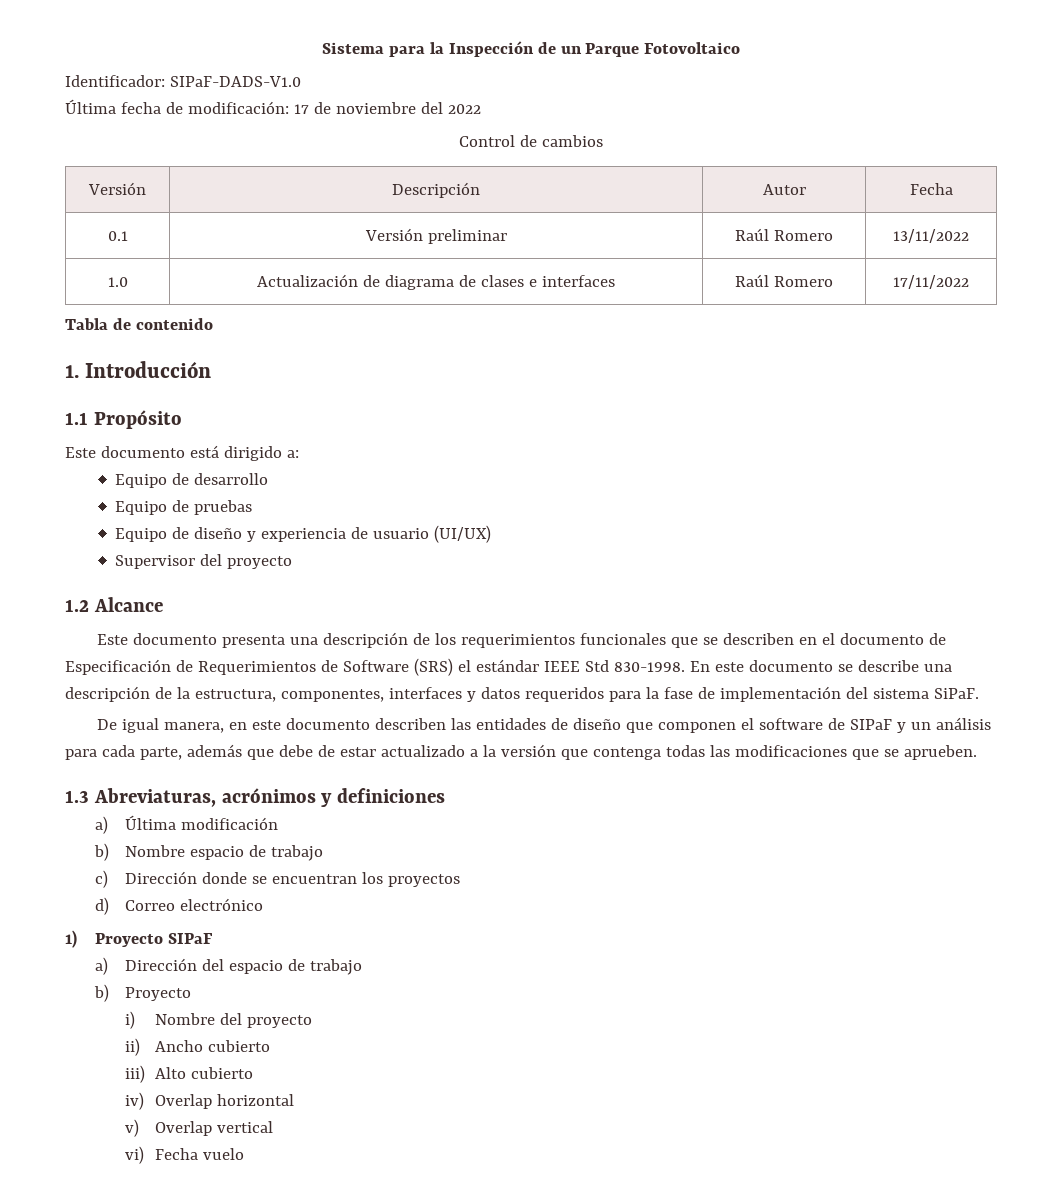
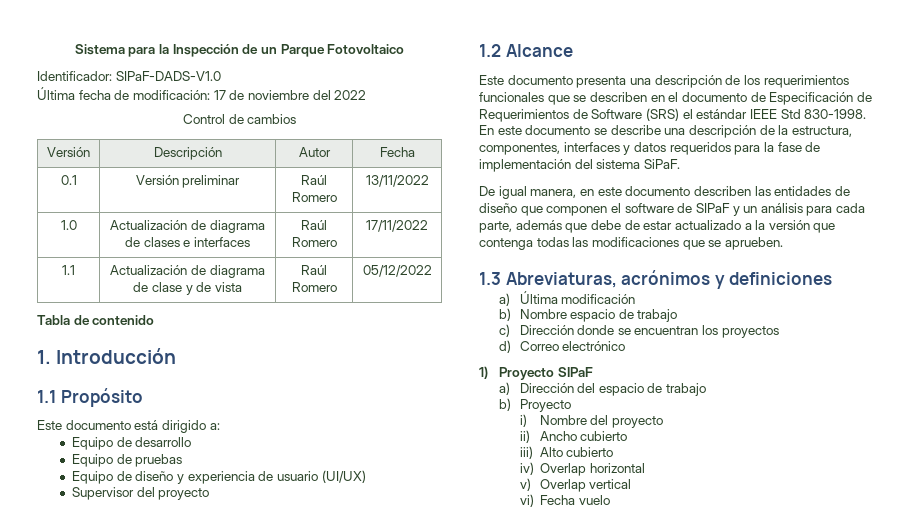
+ 1.1 | Actualización de diagrama de clase y de vista | Raúl Romero | 05/12/2022

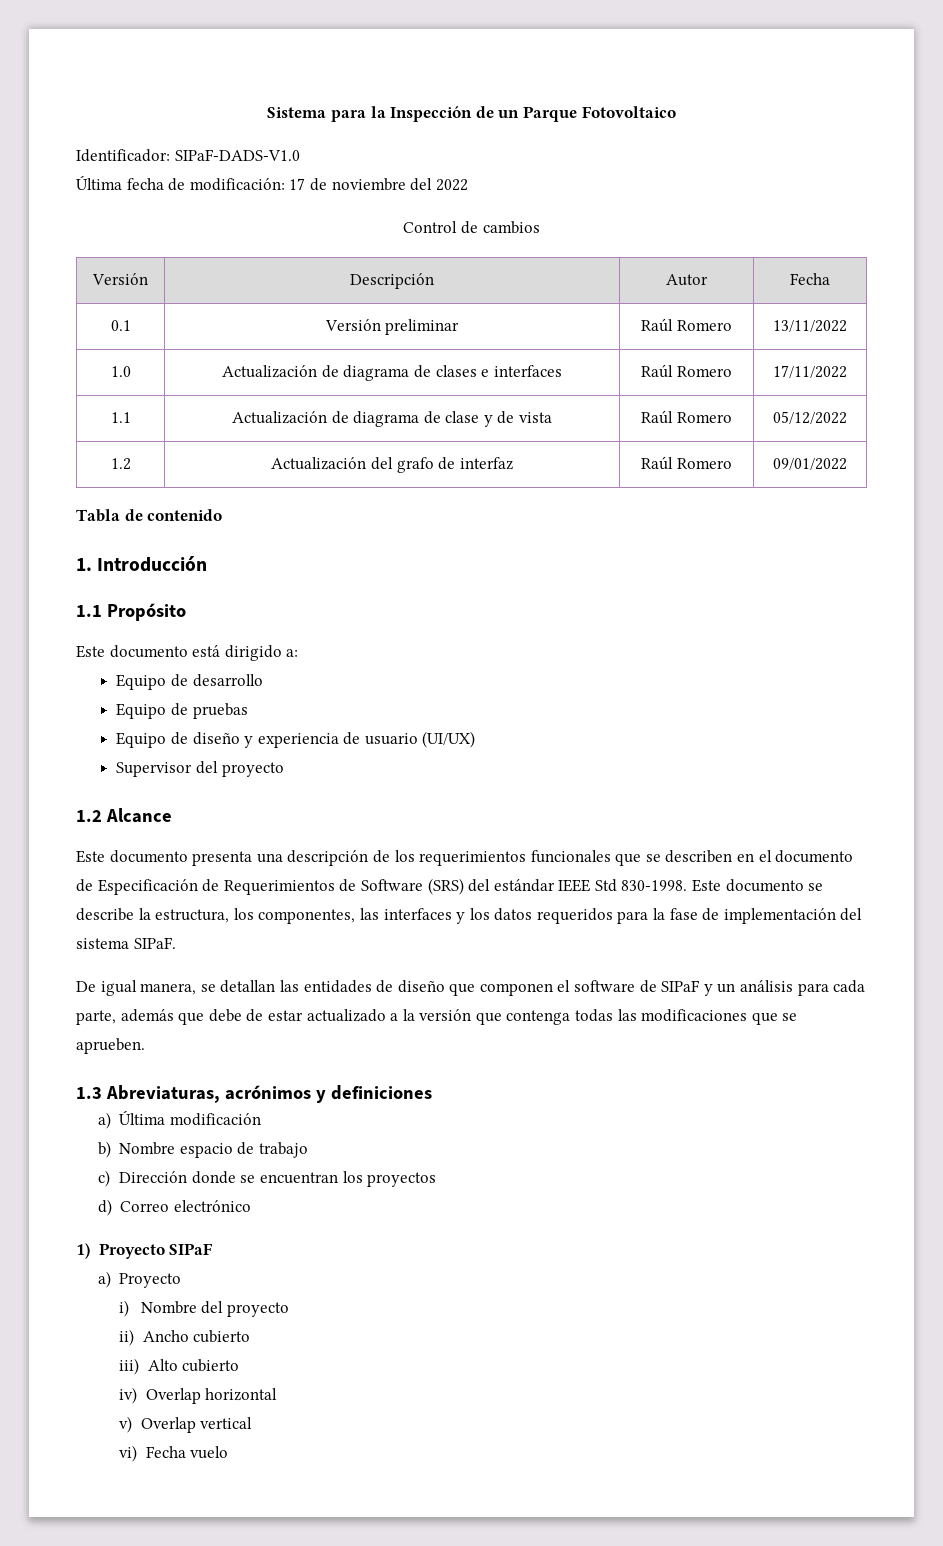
+ 1.2 | Actualización del grafo de interfaz | Raúl Romero | 09/01/2022
- Este documento presenta una descripción de los requerimientos funcionales que se describen en el documento de Especificación de Requerimientos de Software (SRS) el estándar IEEE Std 830-1998.
+ Este documento presenta una descripción de los requerimientos funcionales que se describen en el documento de Especificación de Requerimientos de Software (SRS) del estándar IEEE Std 830-1998.
- En este documento se describe una descripción de la estructura, componentes, interfaces y datos requeridos para la fase de implementación del sistema SiPaF.
+ Este documento se describe la estructura, los componentes, las interfaces y los datos requeridos para la fase de implementación del sistema SIPaF.
- De igual manera, en este documento describen las entidades de diseño que componen el software de SIPaF y un análisis para cada parte, además que debe de estar actualizado a la versión que contenga todas las modificaciones que se aprueben.
+ De igual manera, se detallan las entidades de diseño que componen el software de SIPaF y un análisis para cada parte, además que debe de estar actualizado a la versión que contenga todas las modificaciones que se aprueben.
- a) Dirección del espacio de trabajo
- b) Proyecto
+ a) Proyecto

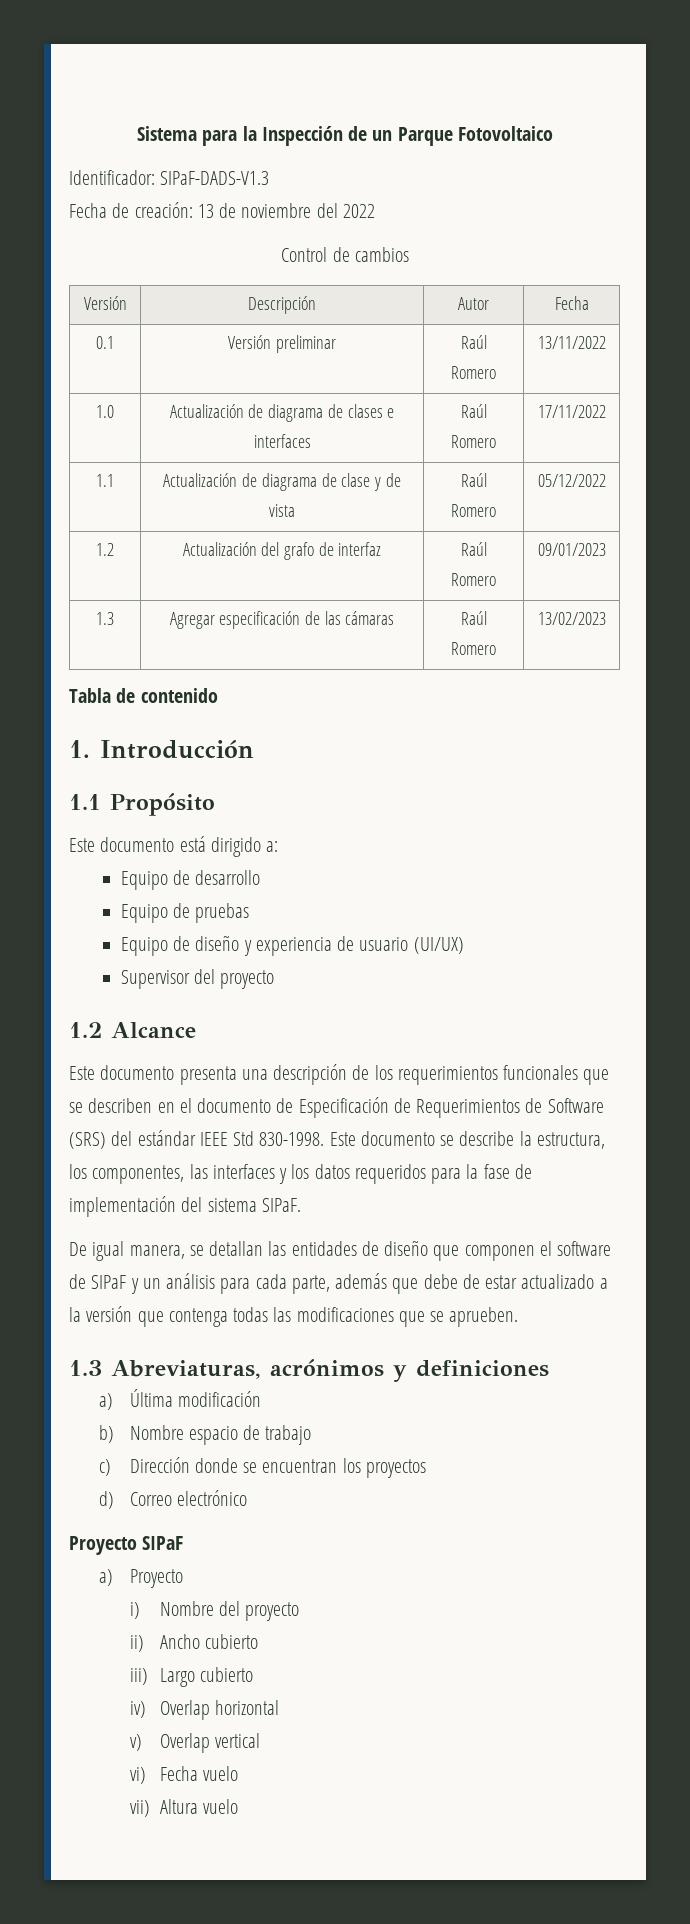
- Identificador: SIPaF-DADS-V1.0
- Última fecha de modificación: 17 de noviembre del 2022
+ Identificador: SIPaF-DADS-V1.3
+ Fecha de creación: 13 de noviembre del 2022
- 1.2 | Actualización del grafo de interfaz | Raúl Romero | 09/01/2022
+ 1.2 | Actualización del grafo de interfaz | Raúl Romero | 09/01/2023
+ 1.3 | Agregar especificación de las cámaras | Raúl Romero | 13/02/2023
- 1) Proyecto SIPaF
+ Proyecto SIPaF
- iii) Alto cubierto
+ iii) Largo cubierto
+ vii) Altura vuelo

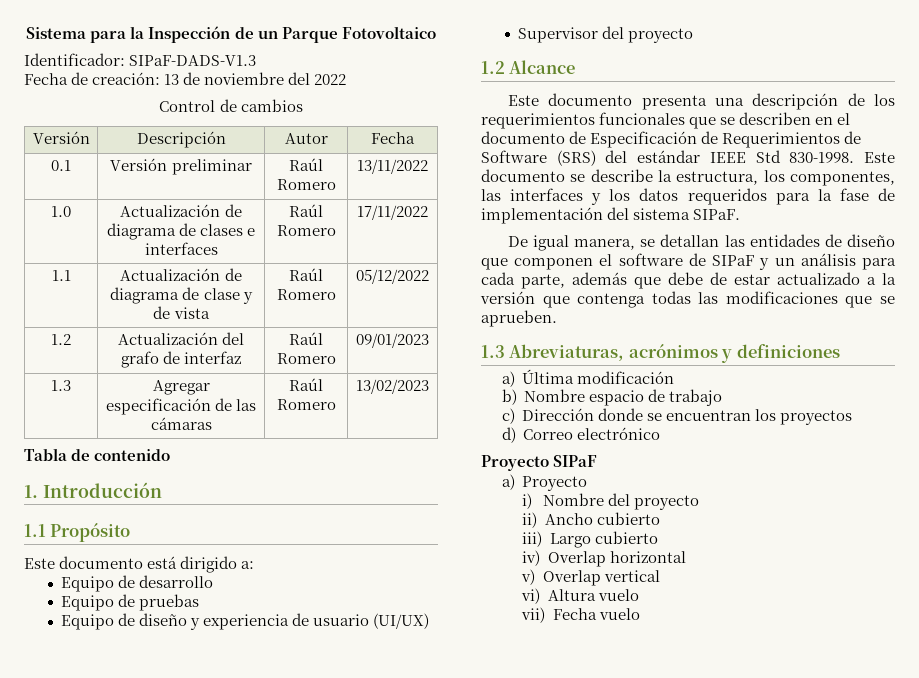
- vi) Fecha vuelo
+ vi) Altura vuelo
- vii) Altura vuelo
+ vii) Fecha vuelo

